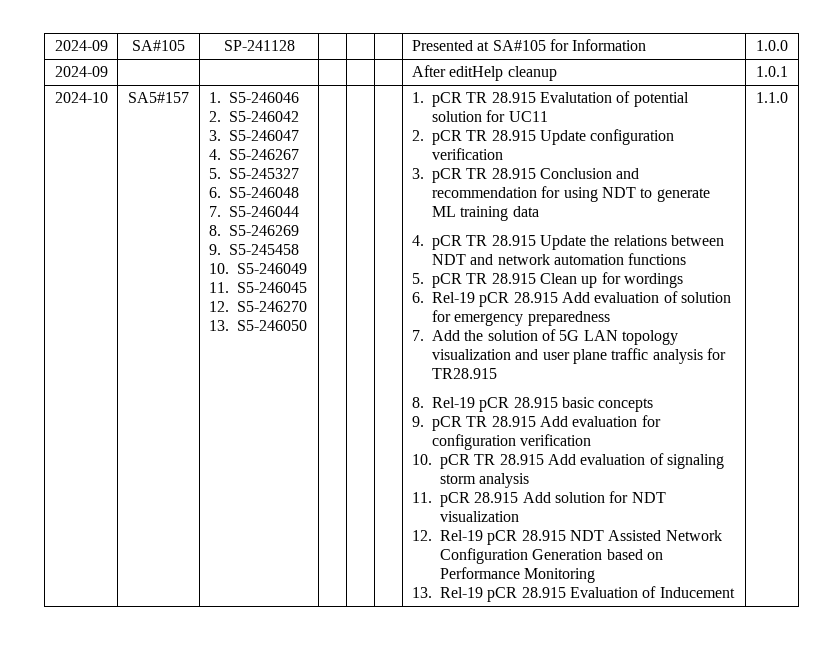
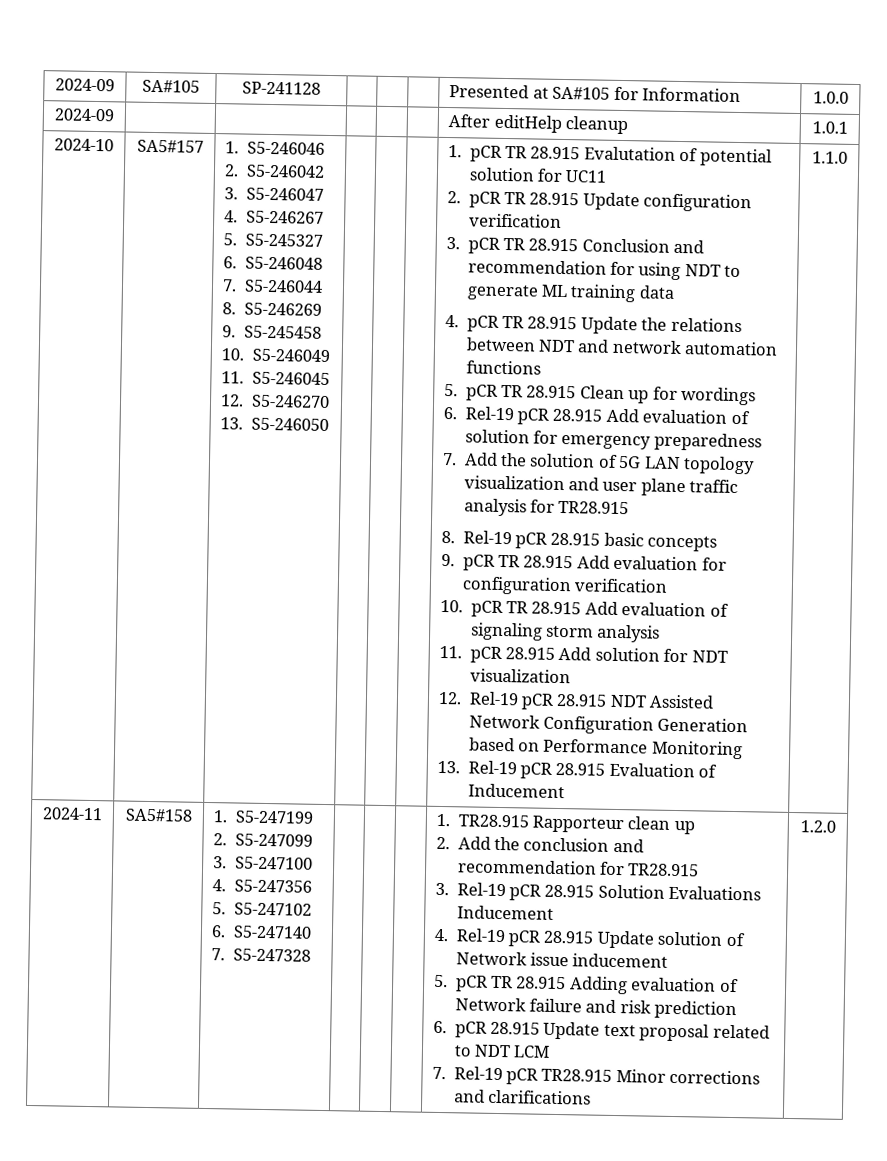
+ 2024-11 | SA5#158 | 1. S5-247199
+ 2. S5-247099
+ 3. S5-247100
+ 4. S5-247356
+ 5. S5-247102
+ 6. S5-247140
+ 7. S5-247328 | | | | 1. TR28.915 Rapporteur clean up
+ 2. Add the conclusion and recommendation for TR28.915
+ 3. Rel-19 pCR 28.915 Solution Evaluations Inducement
+ 4. Rel-19 pCR 28.915 Update solution of Network issue inducement
+ 5. pCR TR 28.915 Adding evaluation of Network failure and risk prediction
+ 6. pCR 28.915 Update text proposal related to NDT LCM
+ 7. Rel-19 pCR TR28.915 Minor corrections and clarifications | 1.2.0

